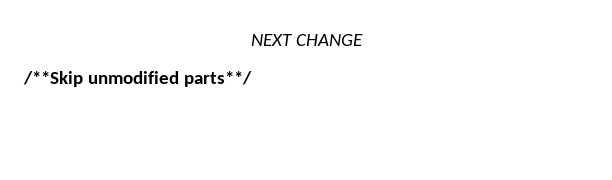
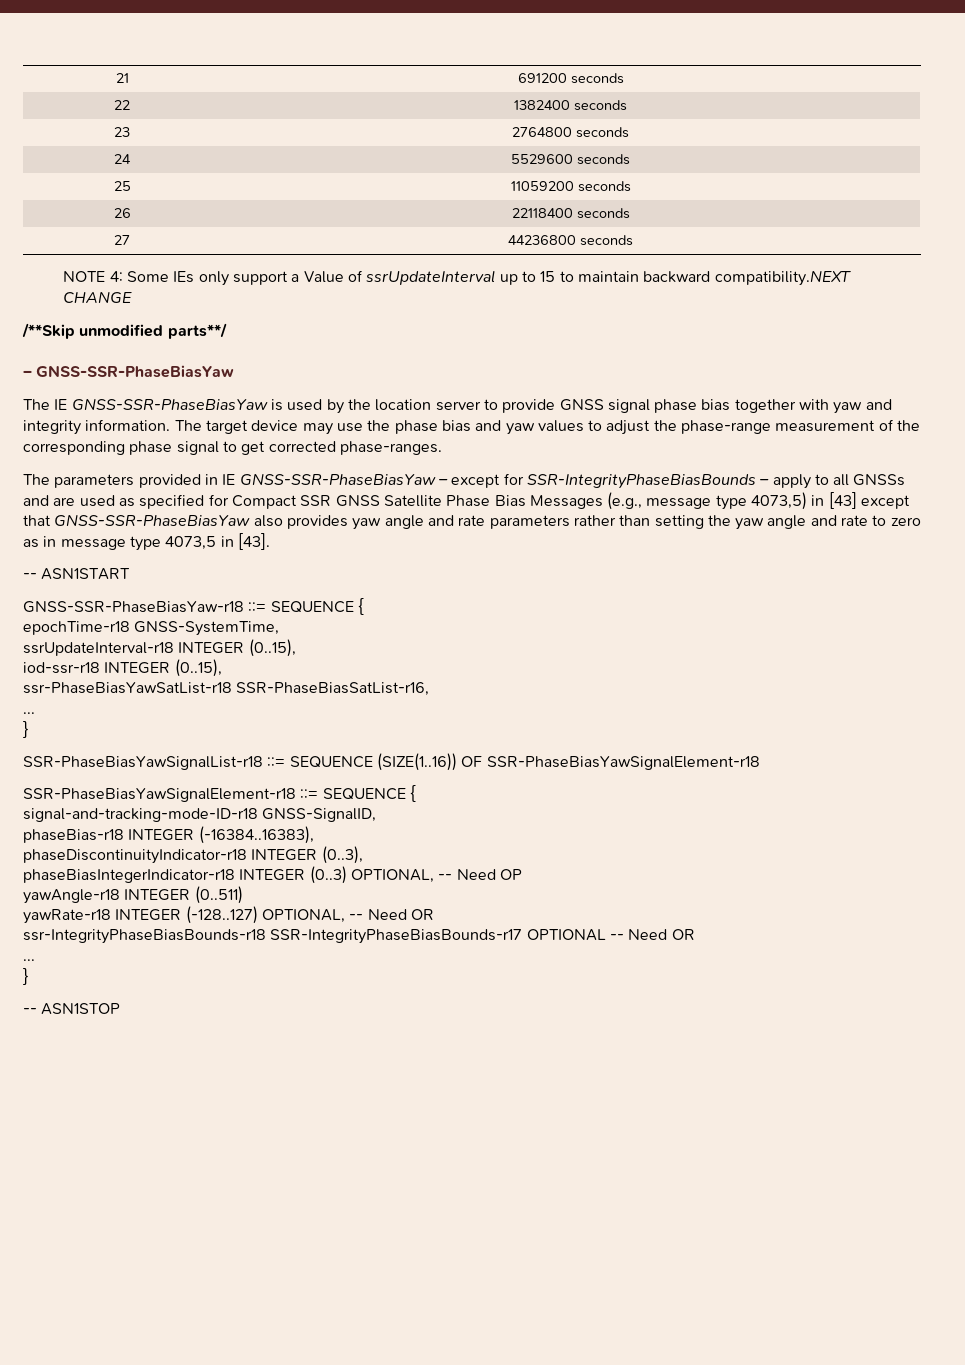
- NEXT CHANGE
+ 21 | 691200 seconds
+ 22 | 1382400 seconds
+ 23 | 2764800 seconds
+ 24 | 5529600 seconds
+ 25 | 11059200 seconds
+ 26 | 22118400 seconds
+ 27 | 44236800 seconds
+ NOTE 4: Some IEs only support a Value of ssrUpdateInterval up to 15 to maintain backward compatibility.NEXT CHANGE
  /**Skip unmodified parts**/
+ – GNSS-SSR-PhaseBiasYaw
+ The IE GNSS-SSR-PhaseBiasYaw is used by the location server to provide GNSS signal phase bias together with yaw and integrity information. The target device may use the phase bias and yaw values to adjust the phase-range measurement of the corresponding phase signal to get corrected phase-ranges.
+ The parameters provided in IE GNSS-SSR-PhaseBiasYaw – except for SSR-IntegrityPhaseBiasBounds – apply to all GNSSs and are used as specified for Compact SSR GNSS Satellite Phase Bias Messages (e.g., message type 4073,5) in [43] except that GNSS-SSR-PhaseBiasYaw also provides yaw angle and rate parameters rather than setting the yaw angle and rate to zero as in message type 4073,5 in [43].
+ -- ASN1START
+ GNSS-SSR-PhaseBiasYaw-r18 ::= SEQUENCE {
+ epochTime-r18 GNSS-SystemTime,
+ ssrUpdateInterval-r18 INTEGER (0..15),
+ iod-ssr-r18 INTEGER (0..15),
+ ssr-PhaseBiasYawSatList-r18 SSR-PhaseBiasSatList-r16,
+ ...
+ }
+ SSR-PhaseBiasYawSignalList-r18 ::= SEQUENCE (SIZE(1..16)) OF SSR-PhaseBiasYawSignalElement-r18
+ SSR-PhaseBiasYawSignalElement-r18 ::= SEQUENCE {
+ signal-and-tracking-mode-ID-r18 GNSS-SignalID,
+ phaseBias-r18 INTEGER (-16384..16383),
+ phaseDiscontinuityIndicator-r18 INTEGER (0..3),
+ phaseBiasIntegerIndicator-r18 INTEGER (0..3) OPTIONAL, -- Need OP
+ yawAngle-r18 INTEGER (0..511)
+ yawRate-r18 INTEGER (-128..127) OPTIONAL, -- Need OR
+ ssr-IntegrityPhaseBiasBounds-r18 SSR-IntegrityPhaseBiasBounds-r17 OPTIONAL -- Need OR
+ ...
+ }
+ -- ASN1STOP

